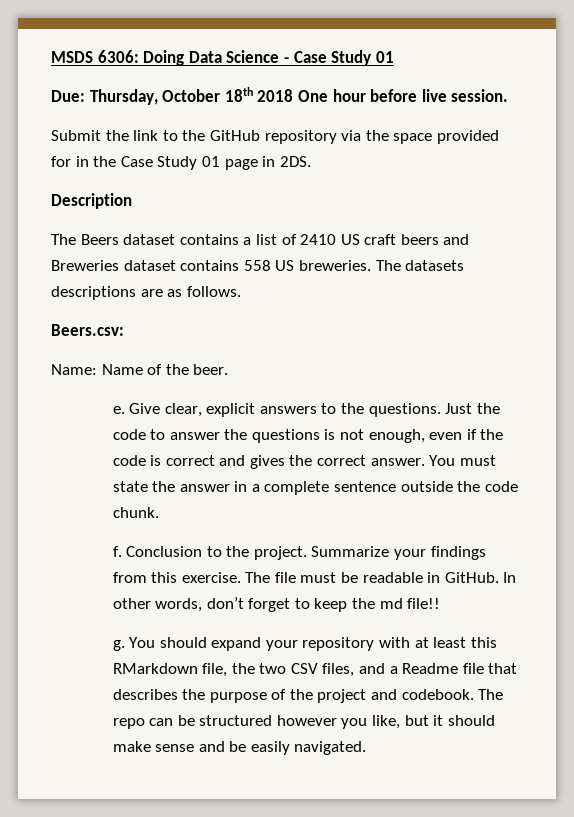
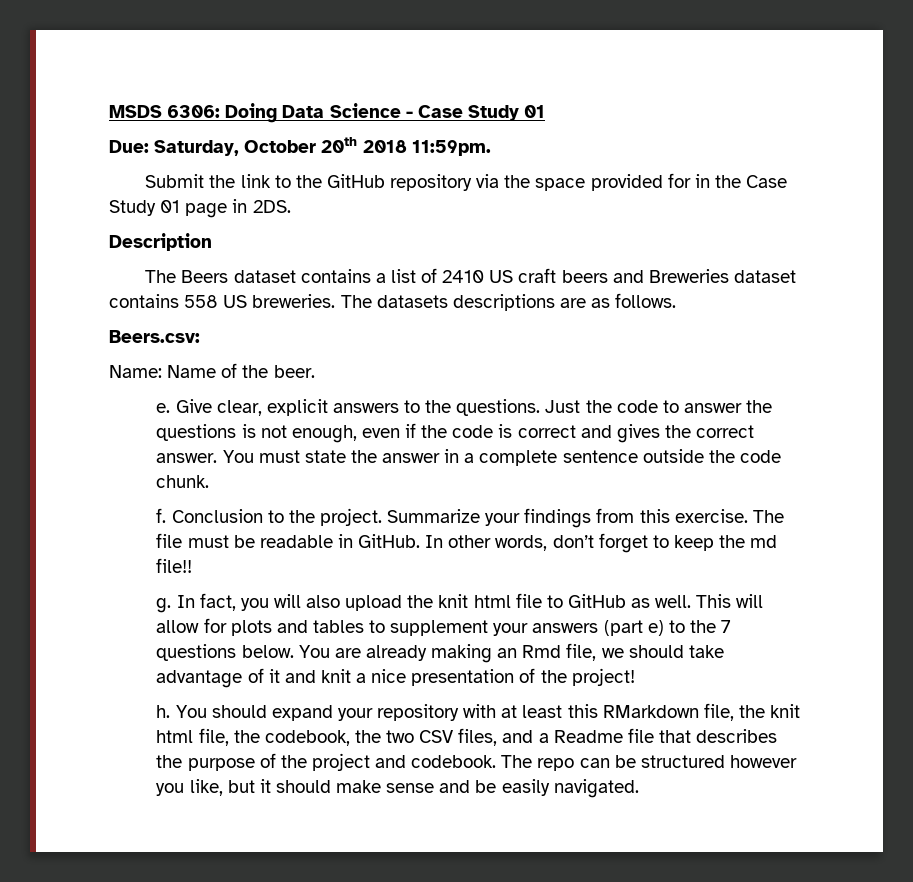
- Due: Thursday, October 18th 2018 One hour before live session.
+ Due: Saturday, October 20th 2018 11:59pm.
+ In fact, you will also upload the knit html file to GitHub as well. This will allow for plots and tables to supplement your answers (part e) to the 7 questions below. You are already making an Rmd file, we should take advantage of it and knit a nice presentation of the project!
+ h.
- You should expand your repository with at least this RMarkdown file, the two CSV files, and a Readme file that describes the purpose of the project and codebook.
+ You should expand your repository with at least this RMarkdown file, the knit html file, the codebook, the two CSV files, and a Readme file that describes the purpose of the project and codebook.

